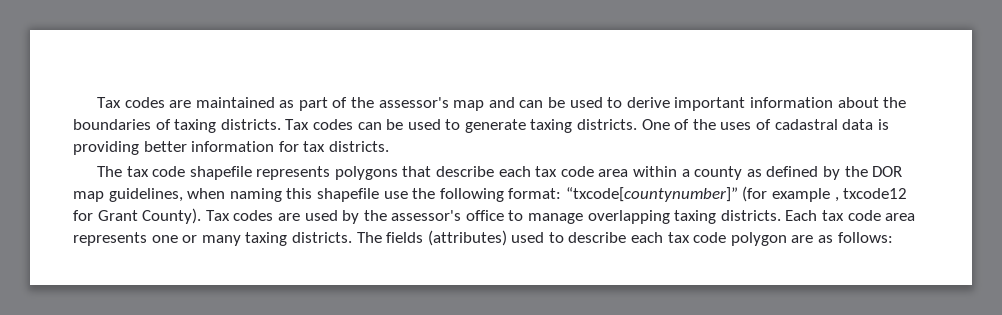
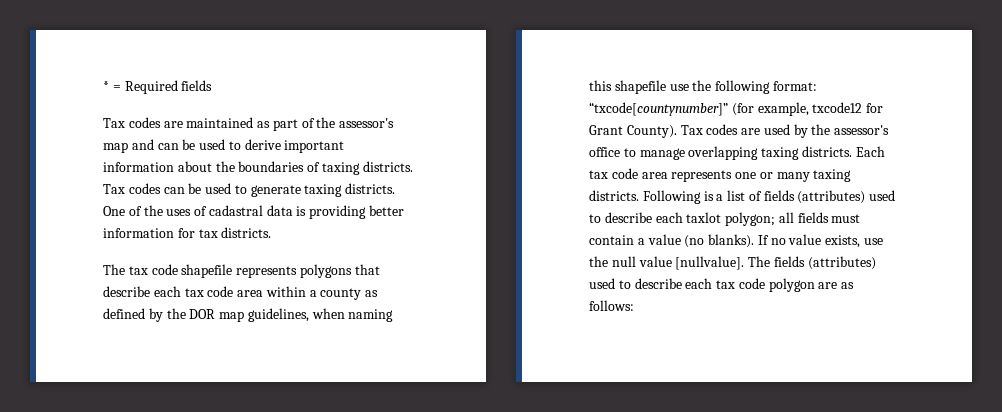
+ * = Required fields
- The tax code shapefile represents polygons that describe each tax code area within a county as defined by the DOR map guidelines, when naming this shapefile use the following format: “txcode[countynumber]” (for example , txcode12 for Grant County).
+ The tax code shapefile represents polygons that describe each tax code area within a county as defined by the DOR map guidelines, when naming this shapefile use the following format: “txcode[countynumber]” (for example, txcode12 for Grant County).
+ Following is a list of fields (attributes) used to describe each taxlot polygon; all fields must contain a value (no blanks). If no value exists, use the null value [nullvalue].

